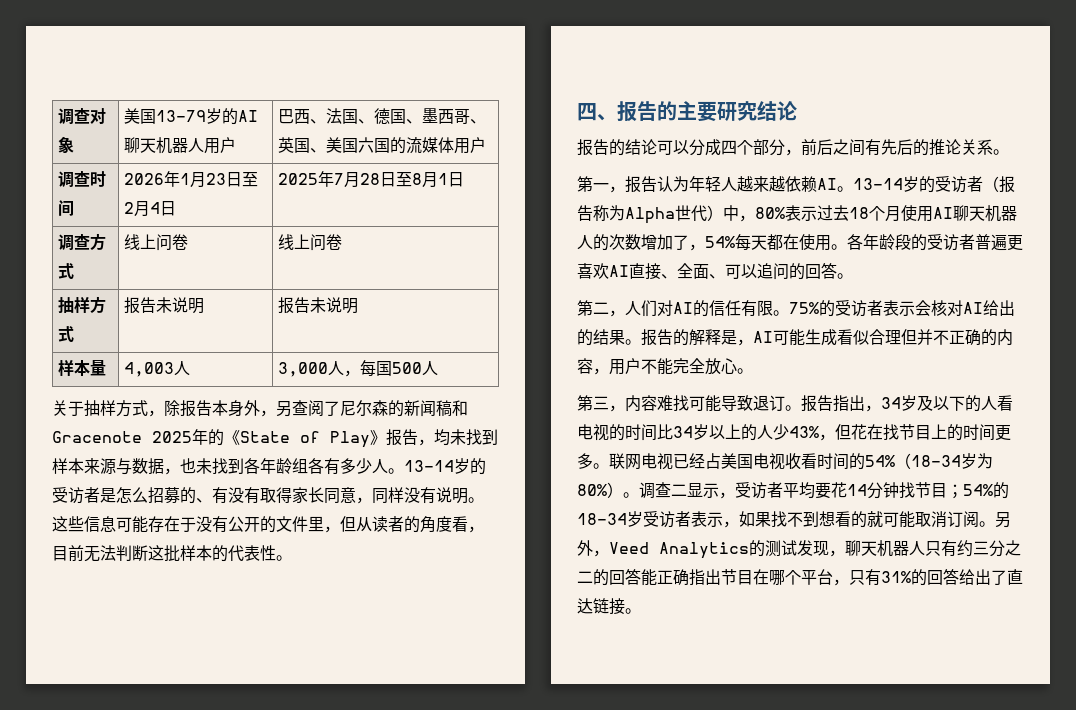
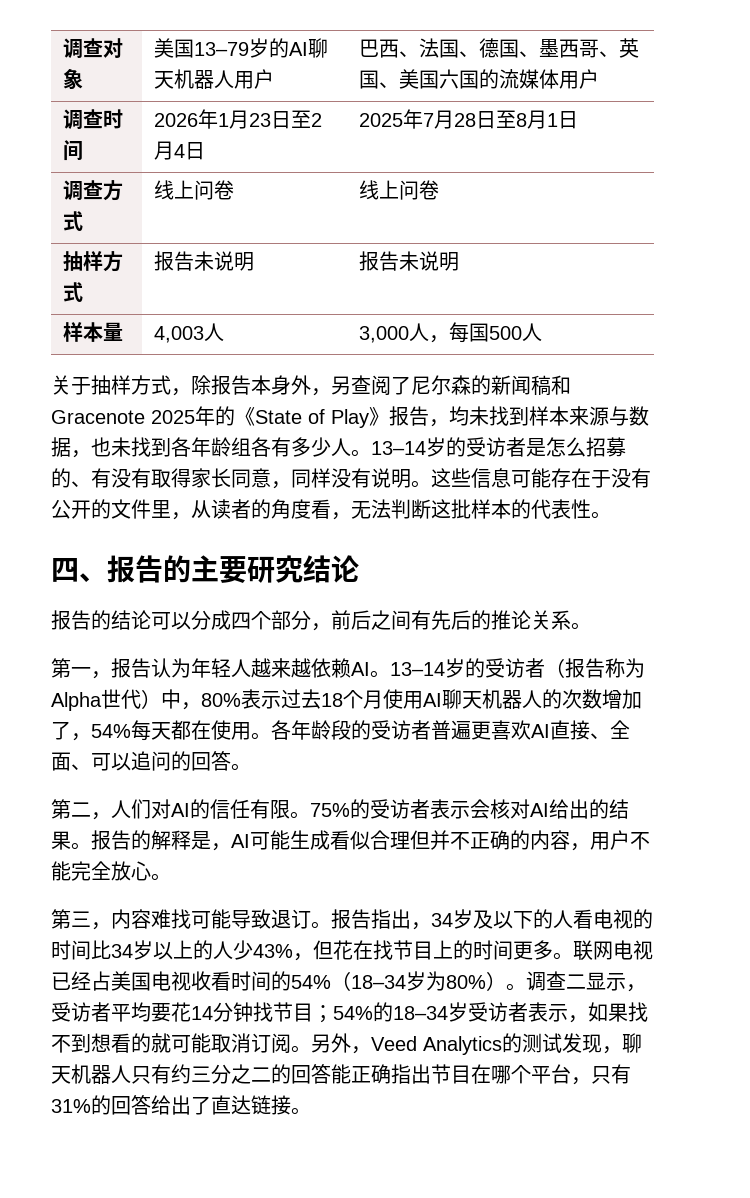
- 这些信息可能存在于没有公开的文件里，但从读者的角度看，目前无法判断这批样本的代表性。
+ 这些信息可能存在于没有公开的文件里，从读者的角度看，无法判断这批样本的代表性。

